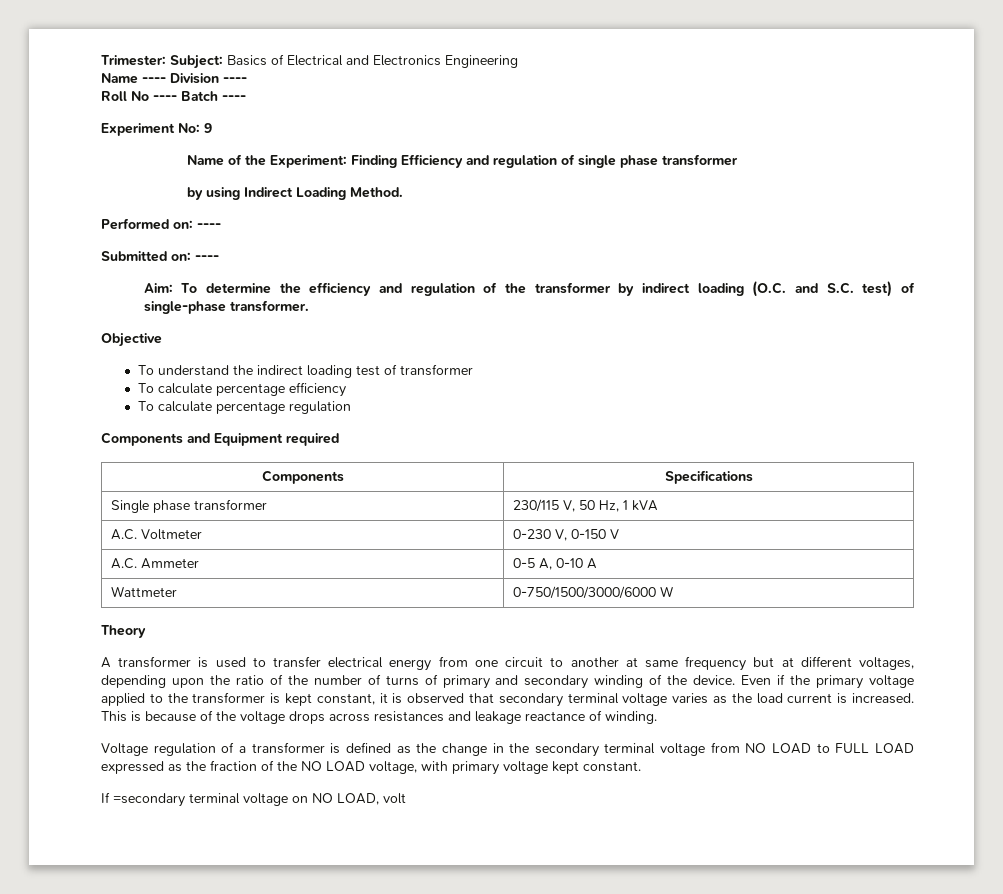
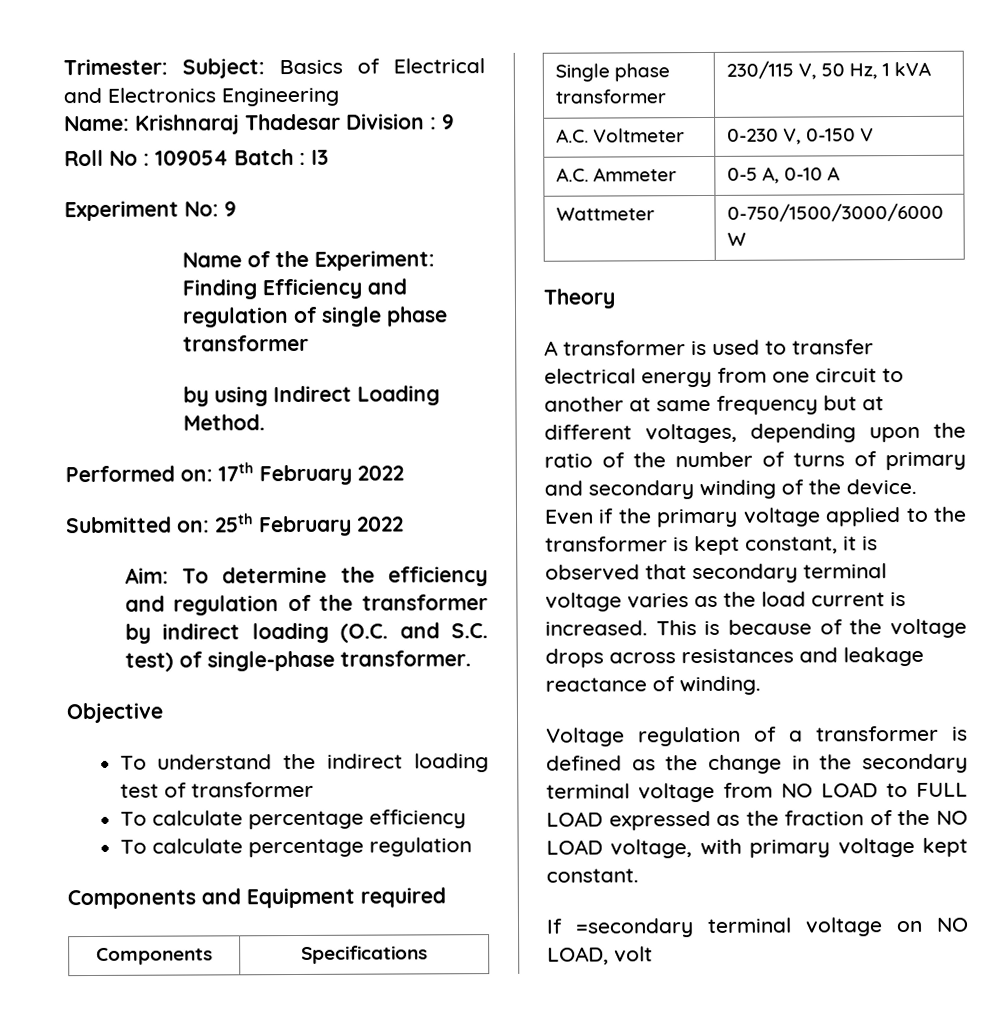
- Name ---- Division ----
- Roll No ---- Batch ----
+ Name: Krishnaraj Thadesar Division : 9
+ Roll No : 109054 Batch : I3
- Performed on: ----
+ Performed on: 17th February 2022
- Submitted on: ----
+ Submitted on: 25th February 2022

